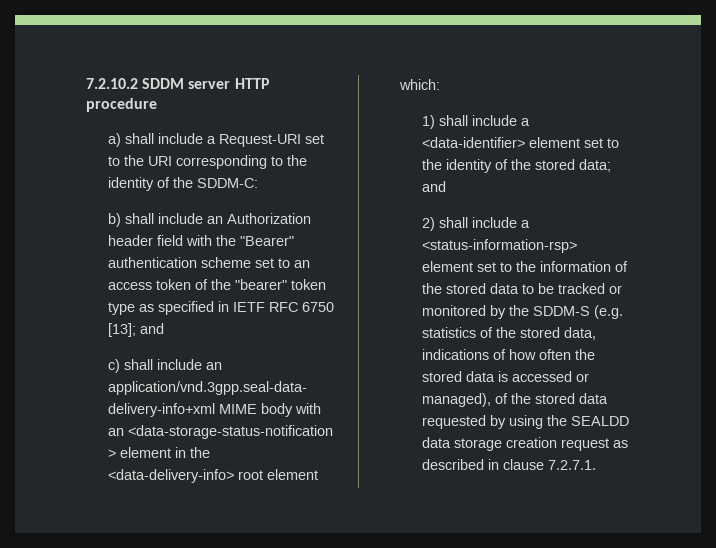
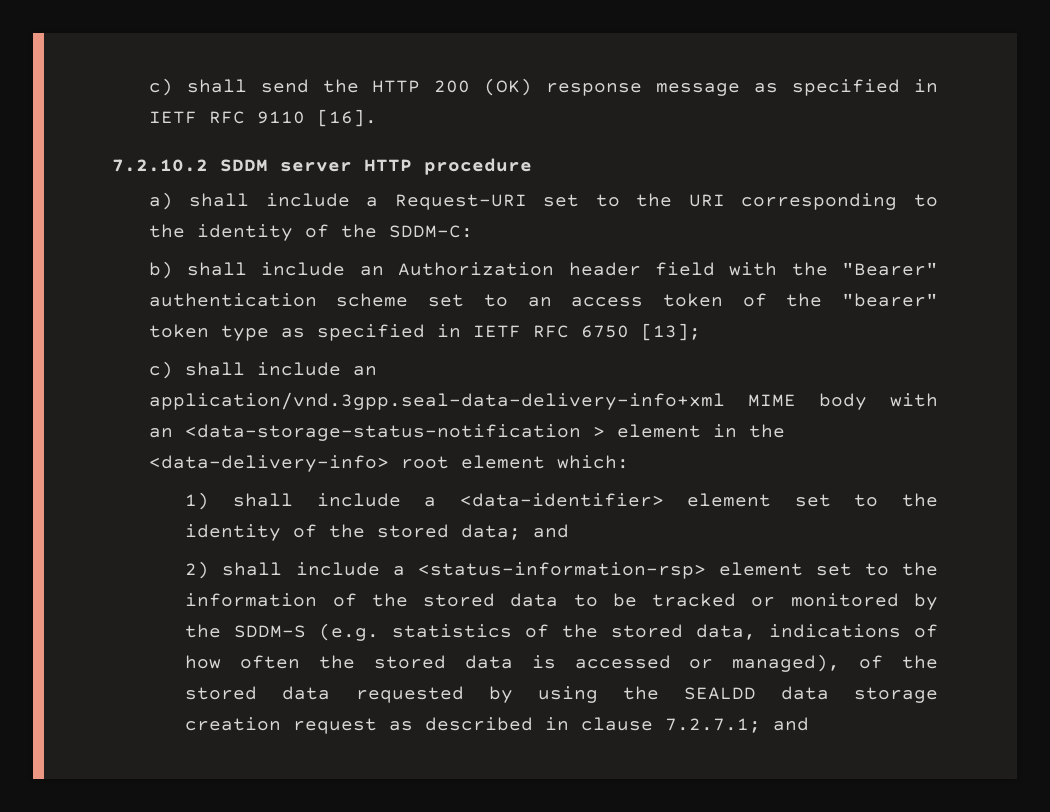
+ c) shall send the HTTP 200 (OK) response message as specified in IETF RFC 9110 [16].
- b) shall include an Authorization header field with the "Bearer" authentication scheme set to an access token of the "bearer" token type as specified in IETF RFC 6750 [13]; and
+ b) shall include an Authorization header field with the "Bearer" authentication scheme set to an access token of the "bearer" token type as specified in IETF RFC 6750 [13];
- 2) shall include a <status-information-rsp> element set to the information of the stored data to be tracked or monitored by the SDDM-S (e.g. statistics of the stored data, indications of how often the stored data is accessed or managed), of the stored data requested by using the SEALDD data storage creation request as described in clause 7.2.7.1.
+ 2) shall include a <status-information-rsp> element set to the information of the stored data to be tracked or monitored by the SDDM-S (e.g. statistics of the stored data, indications of how often the stored data is accessed or managed), of the stored data requested by using the SEALDD data storage creation request as described in clause 7.2.7.1; and

